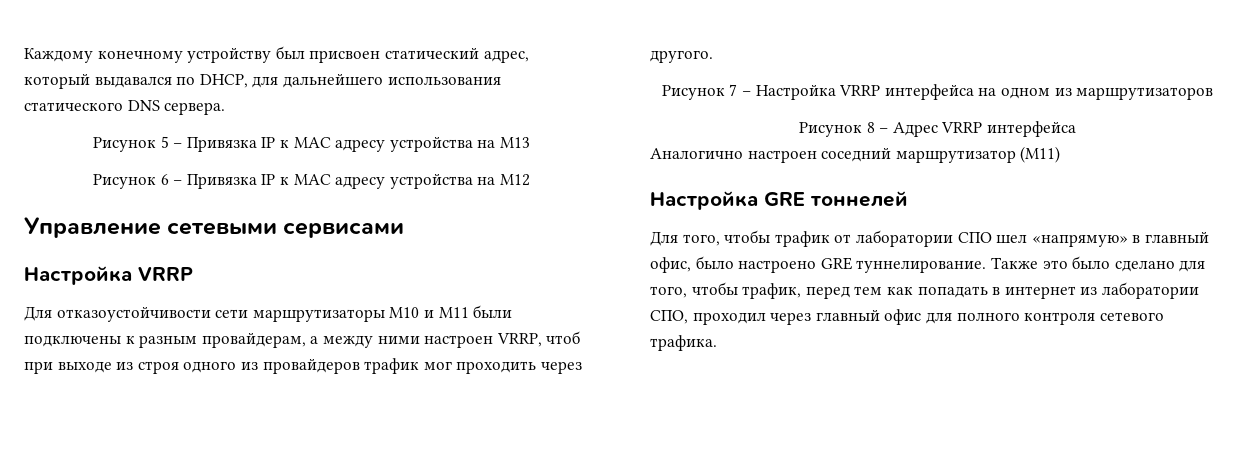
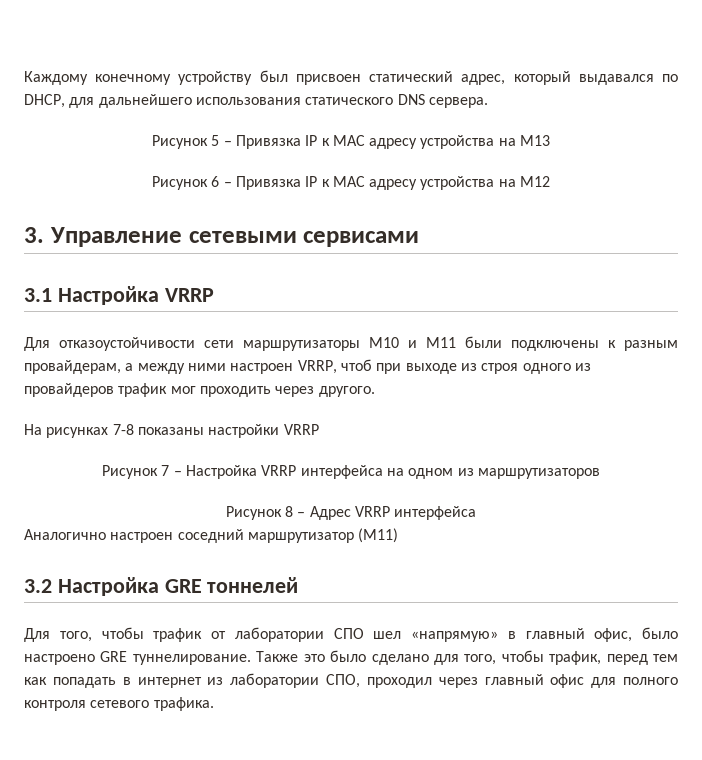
- Управление сетевыми сервисами
- Настройка VRRP
+ 3. Управление сетевыми сервисами
+ 3.1 Настройка VRRP
+ На рисунках 7-8 показаны настройки VRRP
- Настройка GRE тоннелей
+ 3.2 Настройка GRE тоннелей

